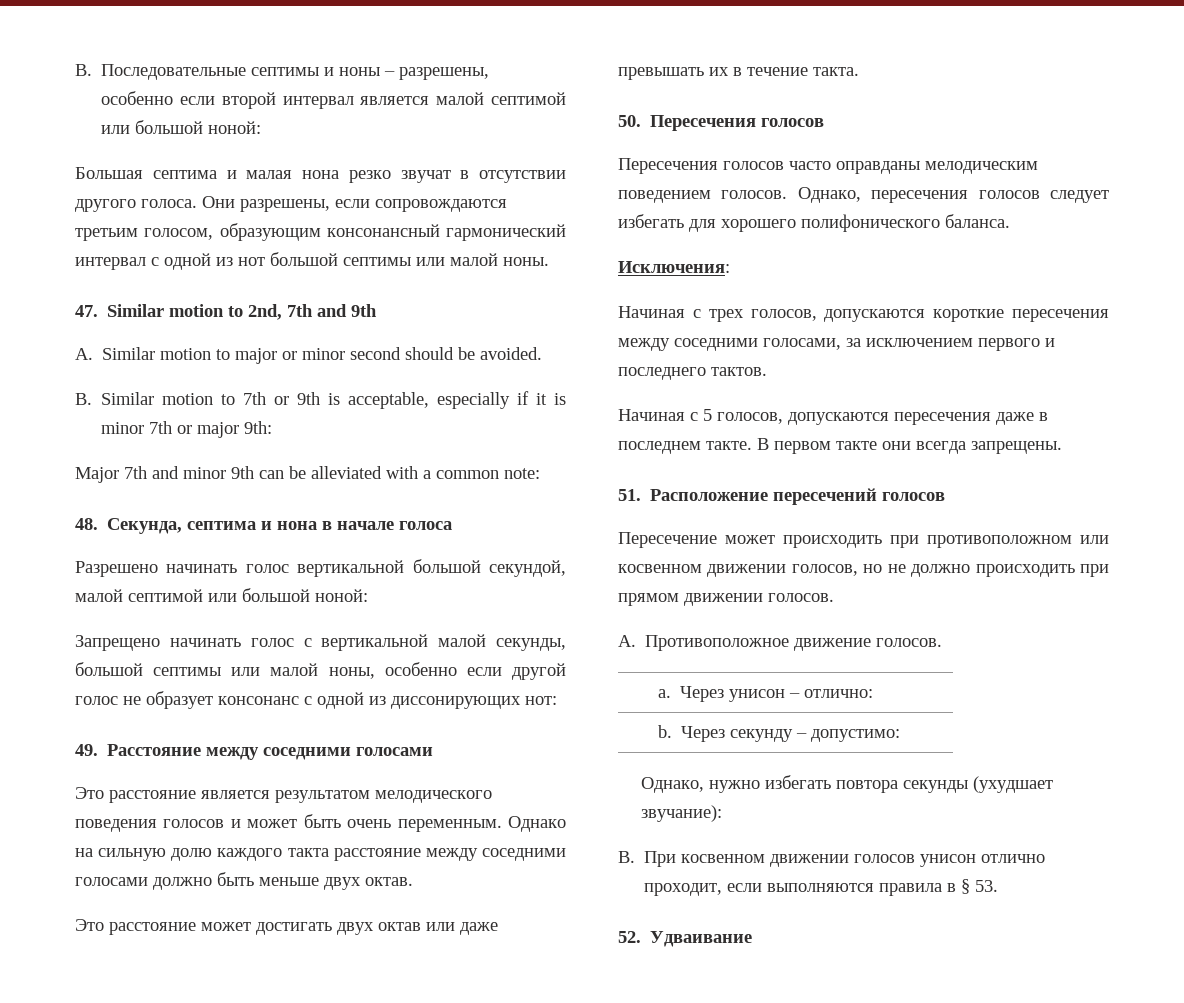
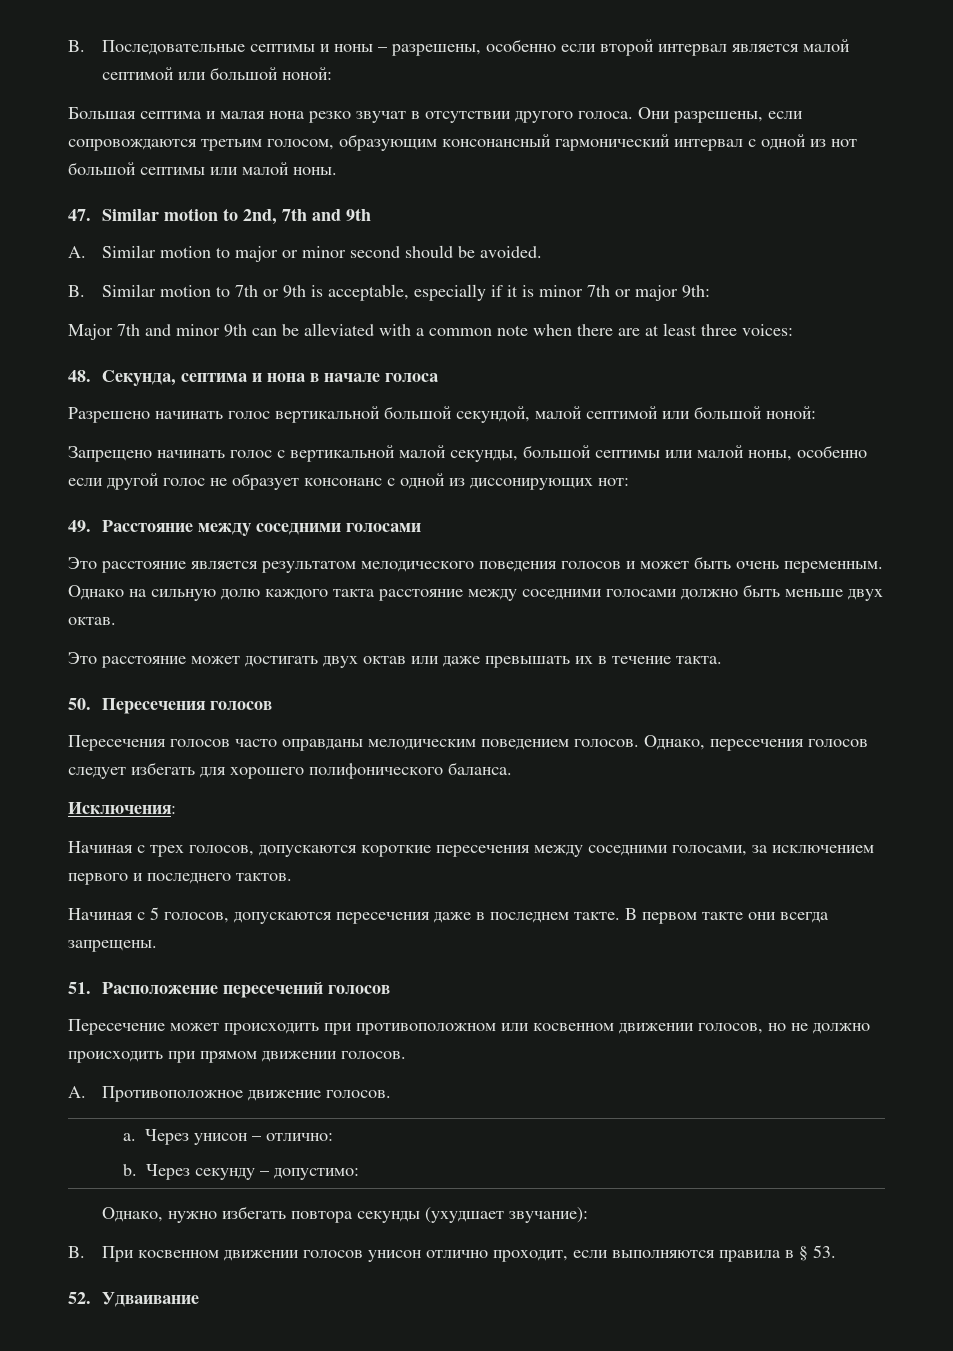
- Major 7th and minor 9th can be alleviated with a common note:
+ Major 7th and minor 9th can be alleviated with a common note when there are at least three voices:

